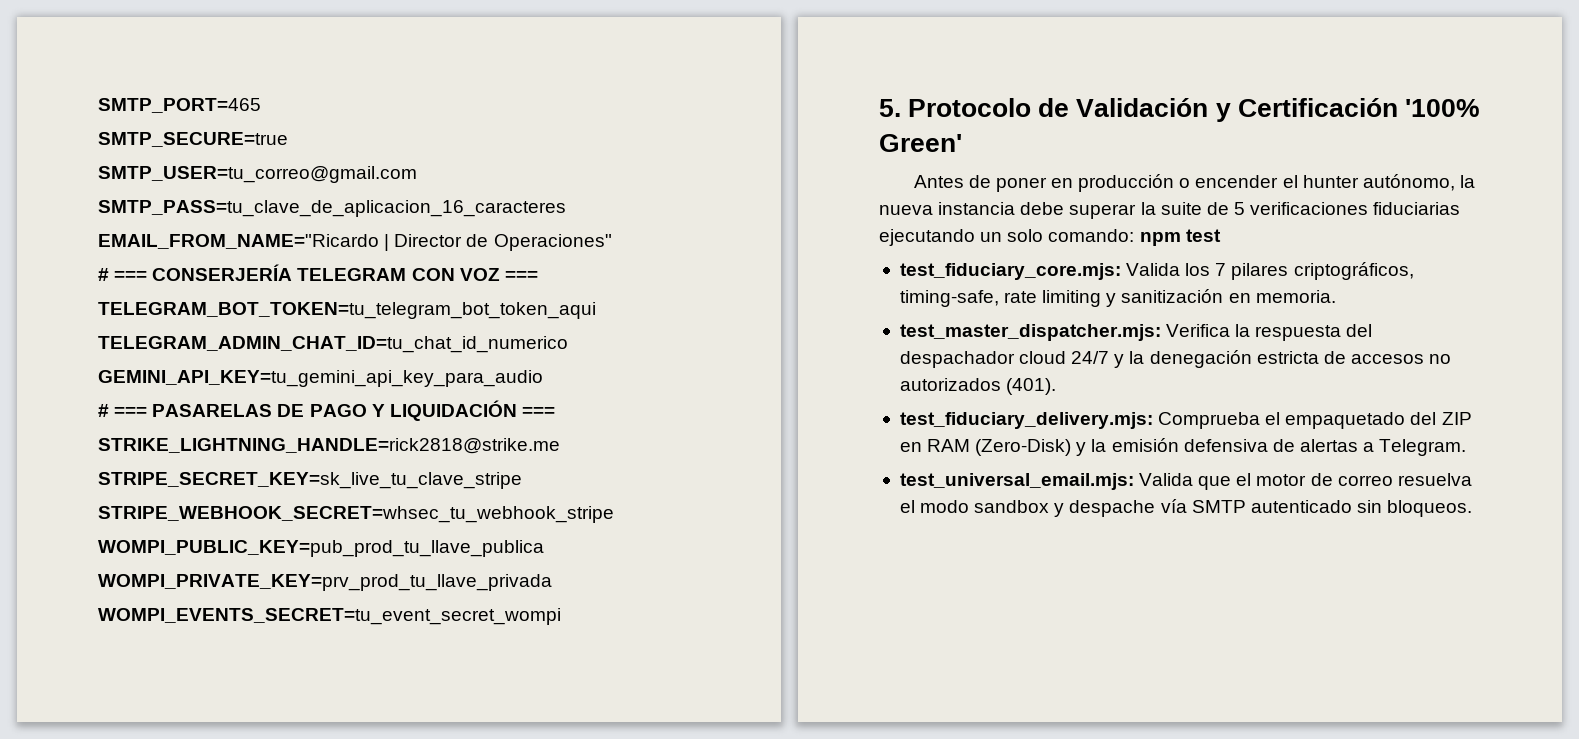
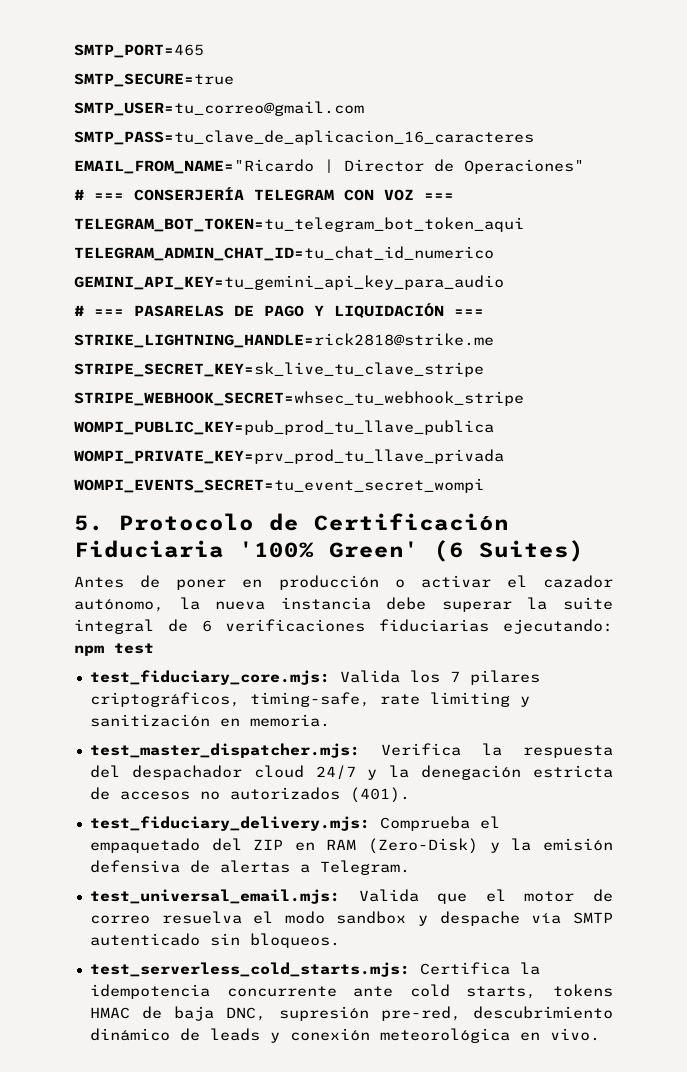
- 5. Protocolo de Validación y Certificación '100% Green'
+ 5. Protocolo de Certificación Fiduciaria '100% Green' (6 Suites)
- Antes de poner en producción o encender el hunter autónomo, la nueva instancia debe superar la suite de 5 verificaciones fiduciarias ejecutando un solo comando: npm test
+ Antes de poner en producción o activar el cazador autónomo, la nueva instancia debe superar la suite integral de 6 verificaciones fiduciarias ejecutando: npm test
+ test_serverless_cold_starts.mjs: Certifica la idempotencia concurrente ante cold starts, tokens HMAC de baja DNC, supresión pre-red, descubrimiento dinámico de leads y conexión meteorológica en vivo.

